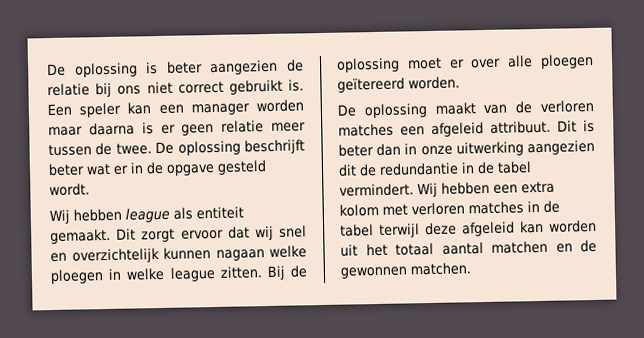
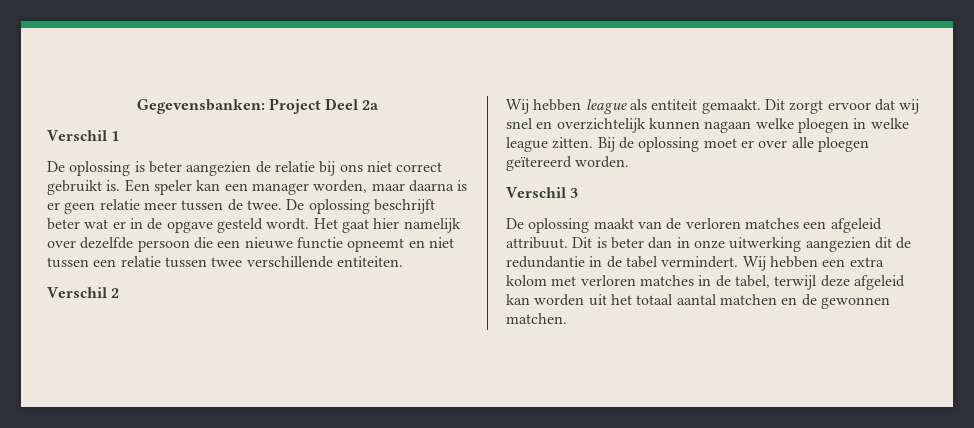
+ Gegevensbanken: Project Deel 2a
+ Verschil 1
- Een speler kan een manager worden maar daarna is er geen relatie meer tussen de twee.
+ Een speler kan een manager worden, maar daarna is er geen relatie meer tussen de twee.
+ Het gaat hier namelijk over dezelfde persoon die een nieuwe functie opneemt en niet tussen een relatie tussen twee verschillende entiteiten.
+ Verschil 2
+ Verschil 3
- Wij hebben een extra kolom met verloren matches in de tabel terwijl deze afgeleid kan worden uit het totaal aantal matchen en de gewonnen matchen.
+ Wij hebben een extra kolom met verloren matches in de tabel, terwijl deze afgeleid kan worden uit het totaal aantal matchen en de gewonnen matchen.

